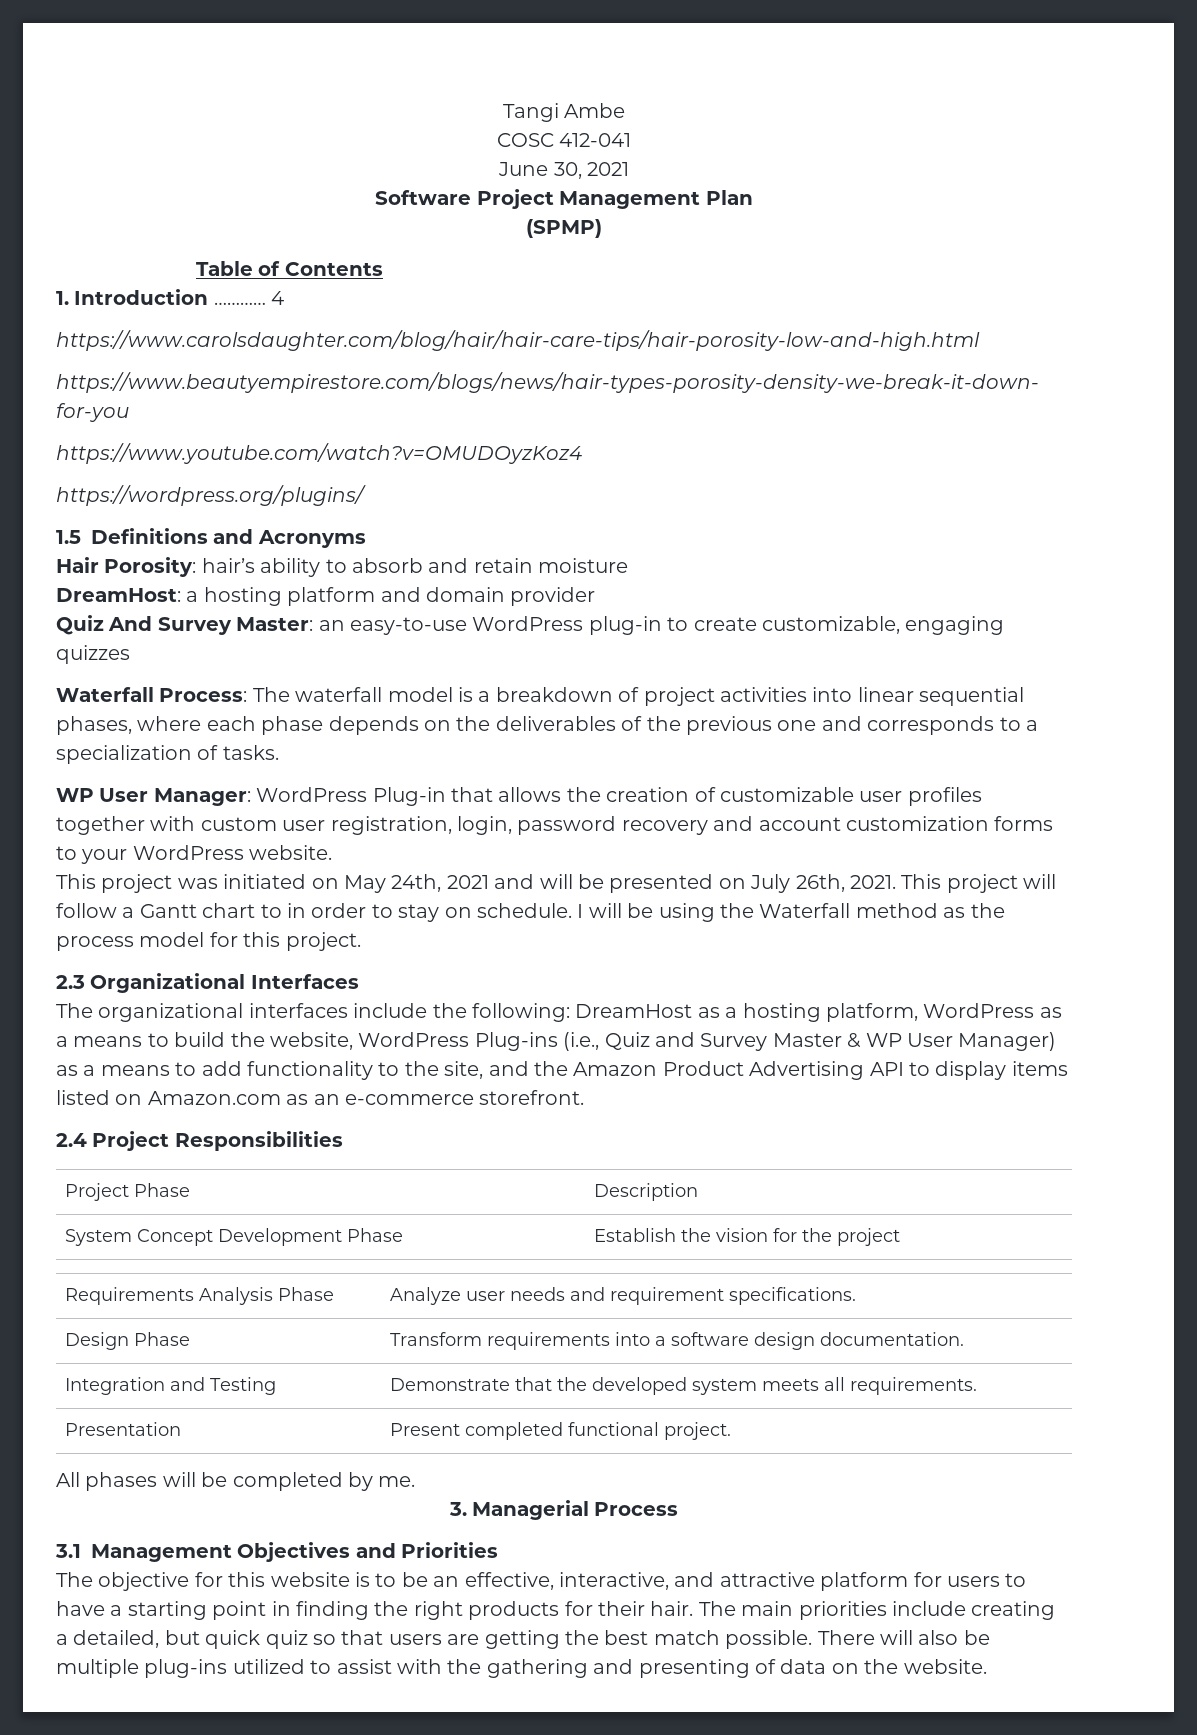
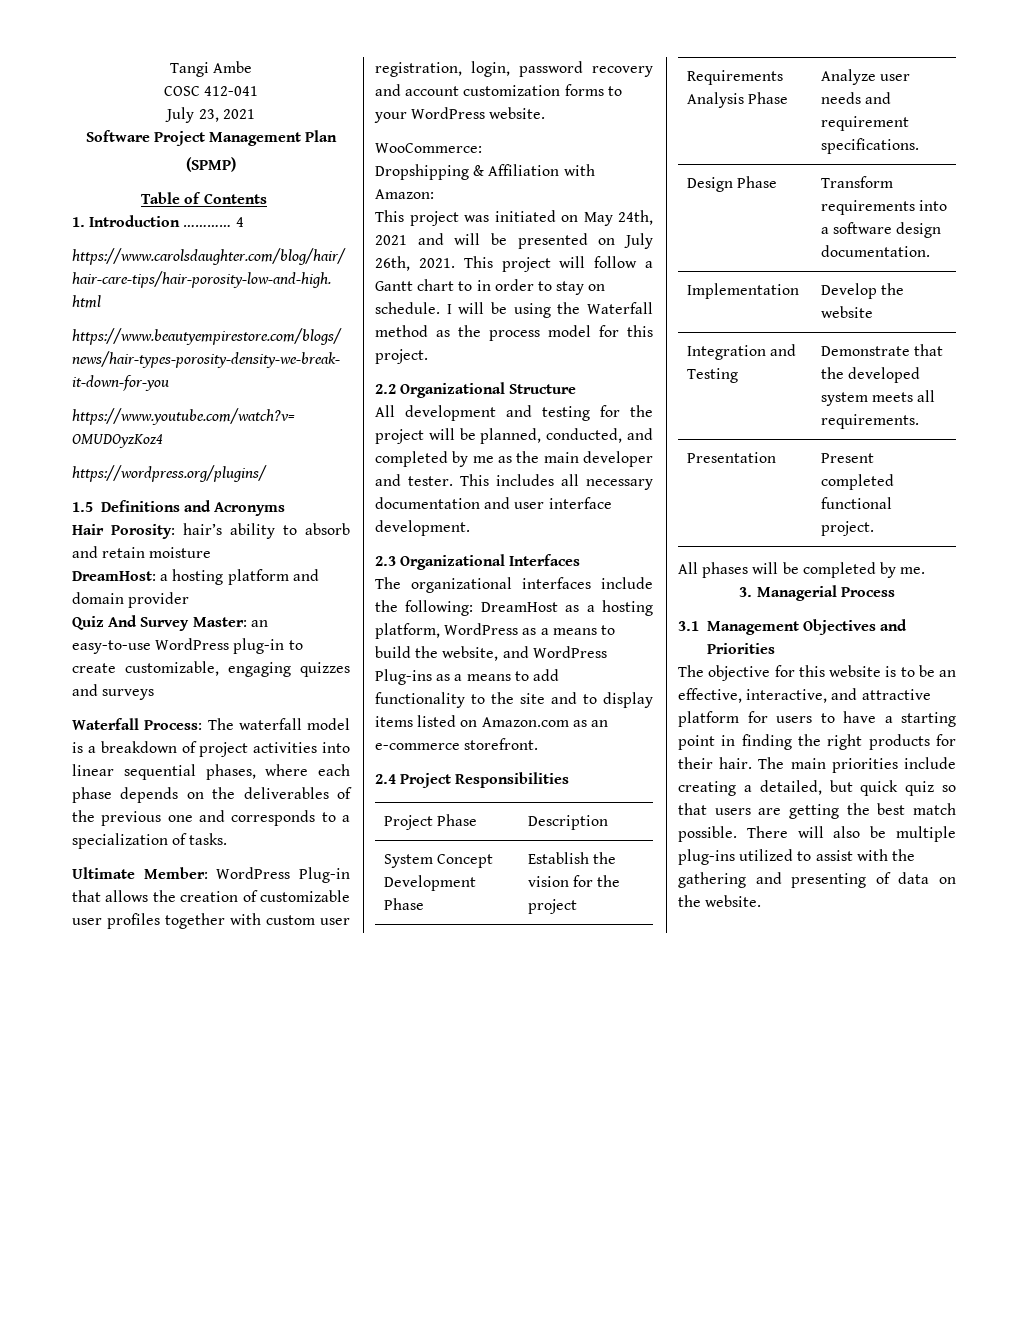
- June 30, 2021
+ July 23, 2021
- Quiz And Survey Master: an easy-to-use WordPress plug-in to create customizable, engaging quizzes
+ Quiz And Survey Master: an easy-to-use WordPress plug-in to create customizable, engaging quizzes and surveys
- WP User Manager: WordPress Plug-in that allows the creation of customizable user profiles together with custom user registration, login, password recovery and account customization forms to your WordPress website.
+ Ultimate Member: WordPress Plug-in that allows the creation of customizable user profiles together with custom user registration, login, password recovery and account customization forms to your WordPress website.
+ WooCommerce:
+ Dropshipping & Affiliation with Amazon:
+ 2.2 Organizational Structure
+ All development and testing for the project will be planned, conducted, and completed by me as the main developer and tester. This includes all necessary documentation and user interface development.
- The organizational interfaces include the following: DreamHost as a hosting platform, WordPress as a means to build the website, WordPress Plug-ins (i.e., Quiz and Survey Master & WP User Manager) as a means to add functionality to the site, and the Amazon Product Advertising API to display items listed on Amazon.com as an e-commerce storefront.
+ The organizational interfaces include the following: DreamHost as a hosting platform, WordPress as a means to build the website, and WordPress Plug-ins as a means to add functionality to the site and to display items listed on Amazon.com as an e-commerce storefront.
+ Implementation | Develop the website

